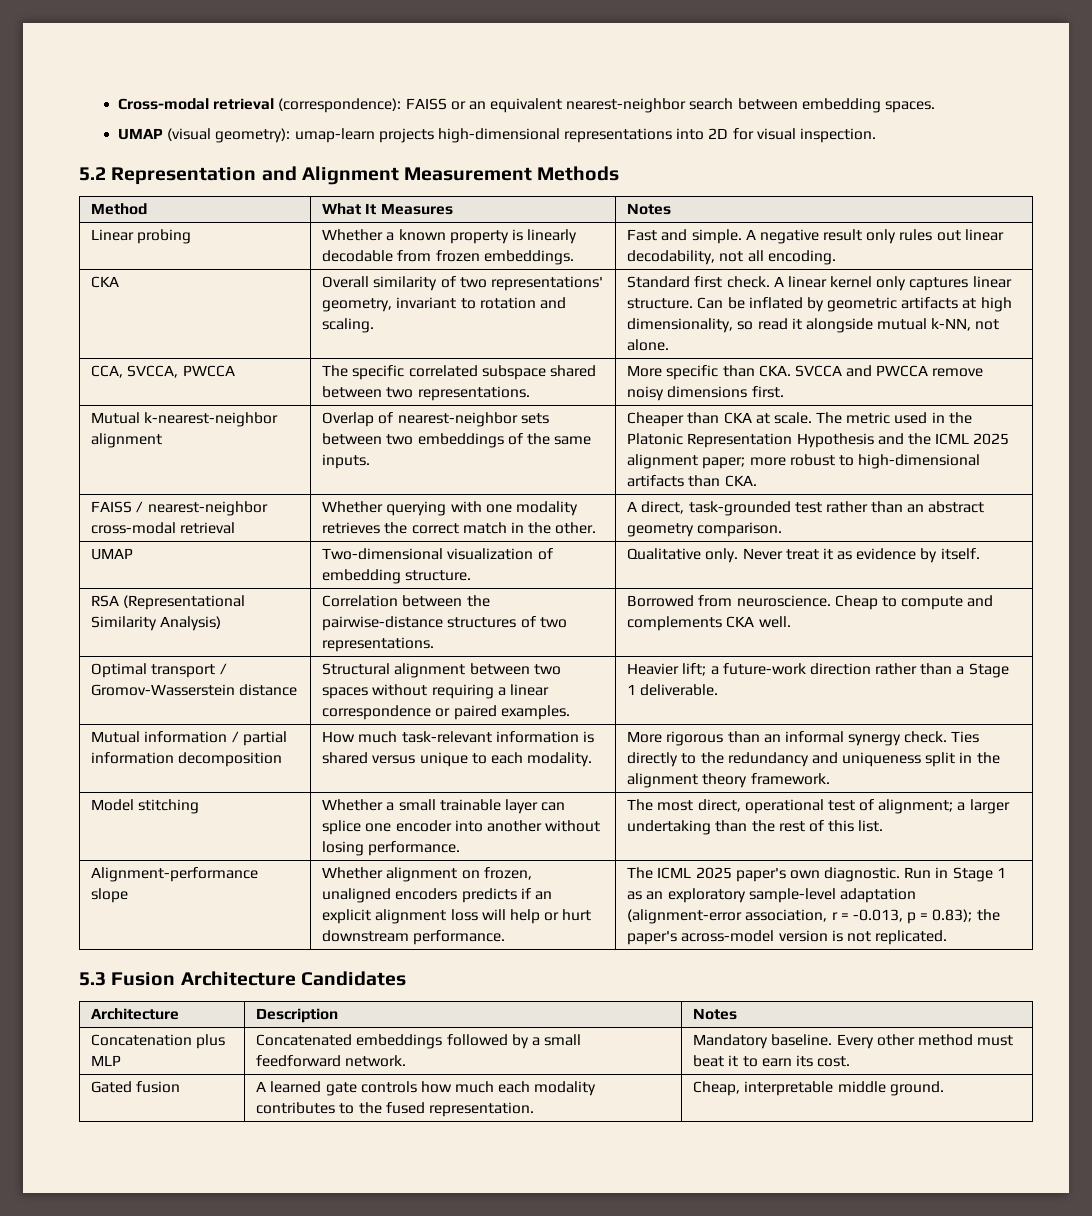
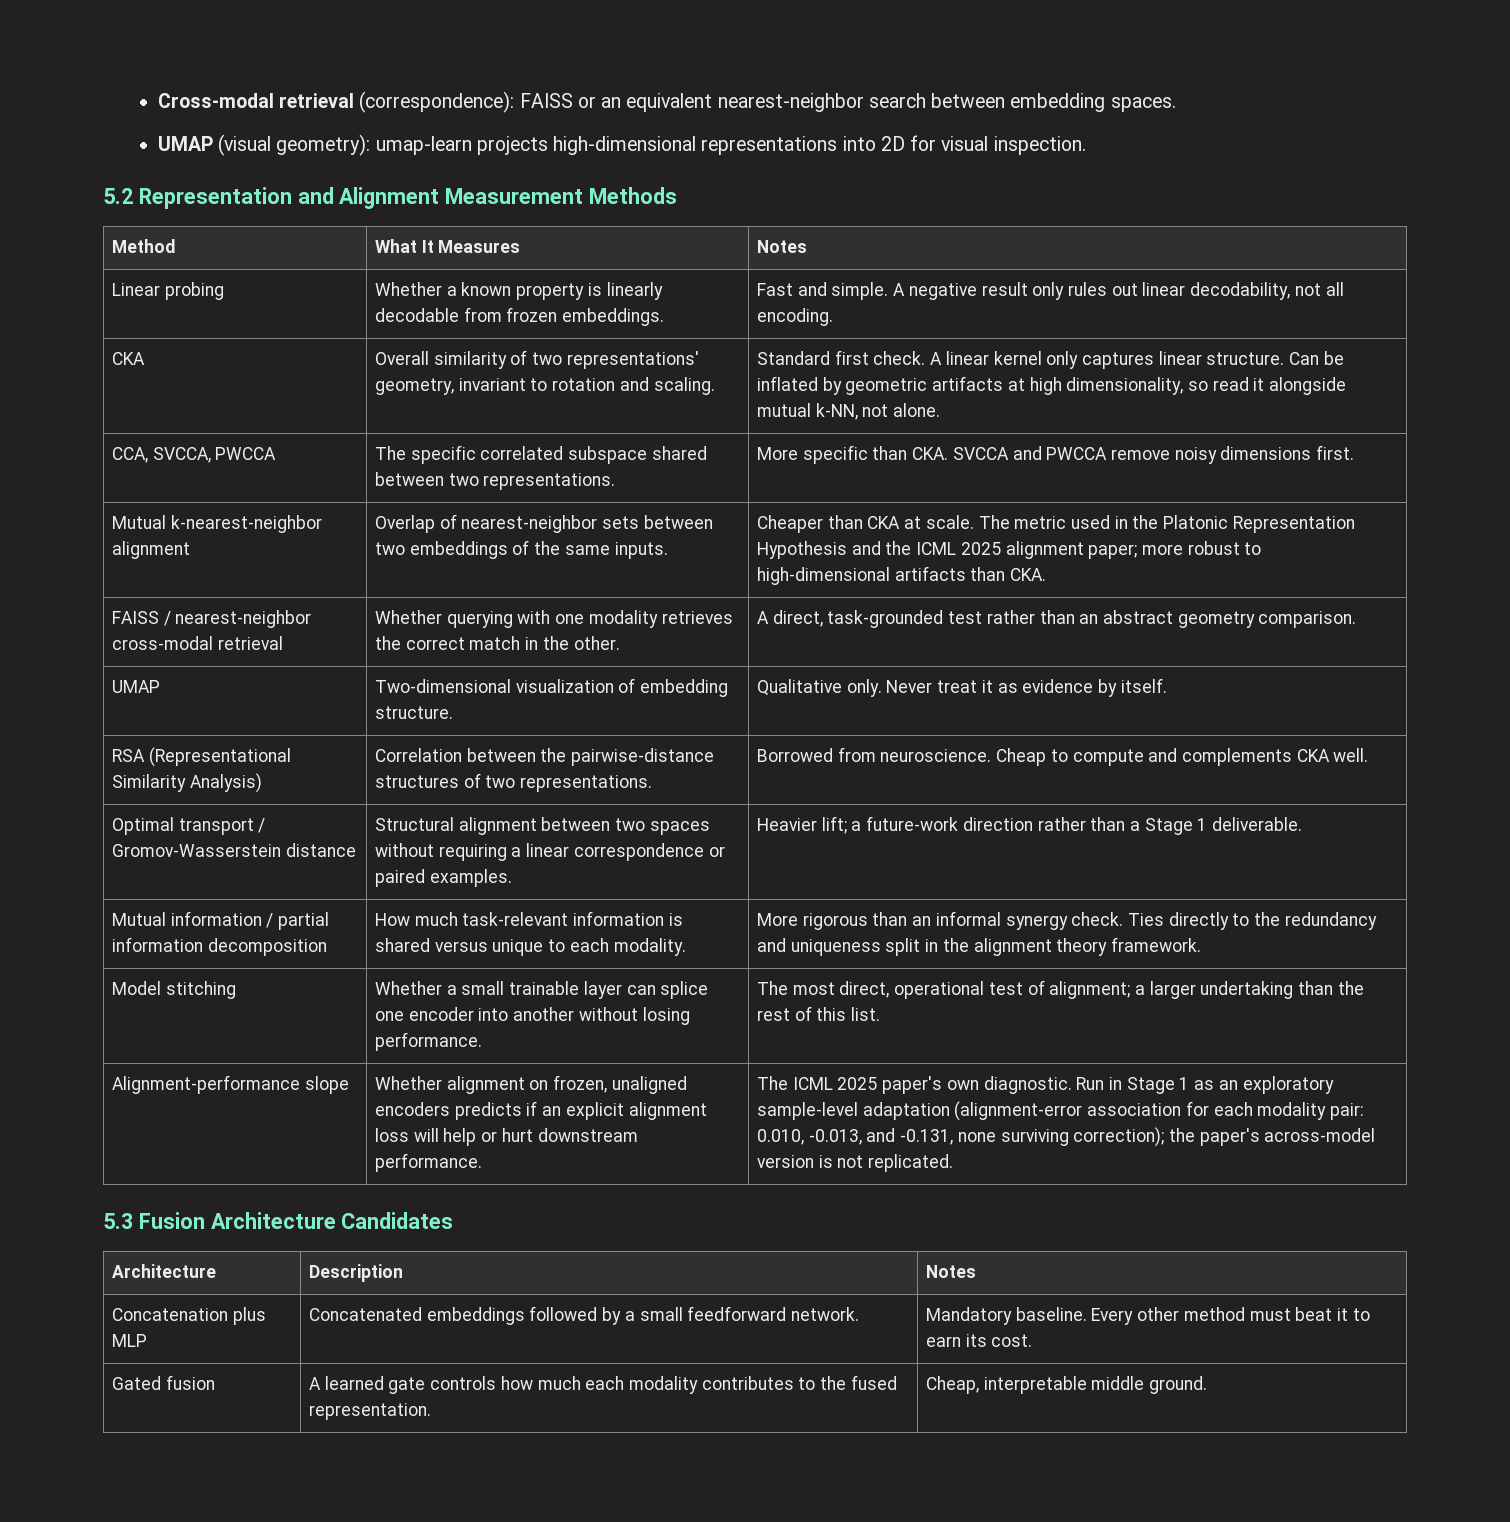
- Run in Stage 1 as an exploratory sample-level adaptation (alignment-error association, r = -0.013, p = 0.83); the paper's across-model version is not replicated.
+ Run in Stage 1 as an exploratory sample-level adaptation (alignment-error association for each modality pair: 0.010, -0.013, and -0.131, none surviving correction); the paper's across-model version is not replicated.

